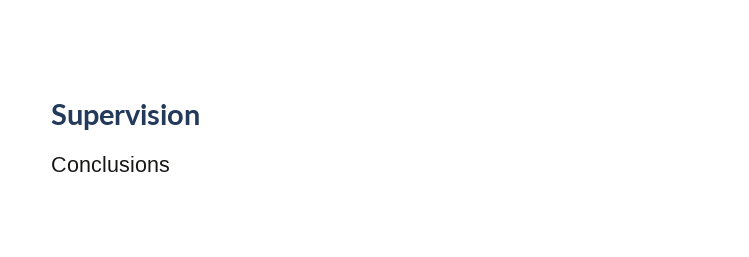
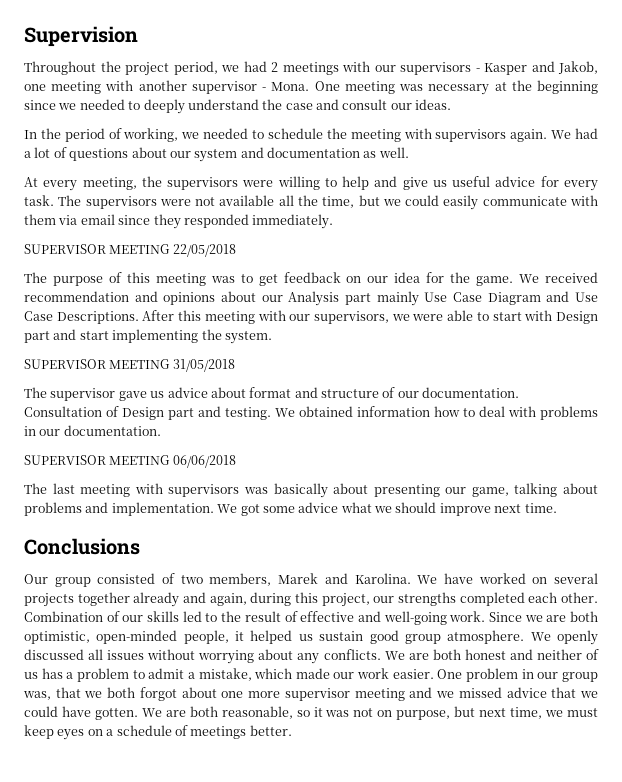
+ Throughout the project period, we had 2 meetings with our supervisors - Kasper and Jakob, one meeting with another supervisor - Mona. One meeting was necessary at the beginning since we needed to deeply understand the case and consult our ideas.
+ In the period of working, we needed to schedule the meeting with supervisors again. We had a lot of questions about our system and documentation as well.
+ At every meeting, the supervisors were willing to help and give us useful advice for every task. The supervisors were not available all the time, but we could easily communicate with them via email since they responded immediately.
+ SUPERVISOR MEETING 22/05/2018
+ The purpose of this meeting was to get feedback on our idea for the game. We received recommendation and opinions about our Analysis part mainly Use Case Diagram and Use Case Descriptions. After this meeting with our supervisors, we were able to start with Design part and start implementing the system.
+ SUPERVISOR MEETING 31/05/2018
+ The supervisor gave us advice about format and structure of our documentation. Consultation of Design part and testing. We obtained information how to deal with problems in our documentation.
+ SUPERVISOR MEETING 06/06/2018
+ The last meeting with supervisors was basically about presenting our game, talking about problems and implementation. We got some advice what we should improve next time.
  Conclusions
+ Our group consisted of two members, Marek and Karolina. We have worked on several projects together already and again, during this project, our strengths completed each other. Combination of our skills led to the result of effective and well-going work. Since we are both optimistic, open-minded people, it helped us sustain good group atmosphere. We openly discussed all issues without worrying about any conflicts. We are both honest and neither of us has a problem to admit a mistake, which made our work easier. One problem in our group was, that we both forgot about one more supervisor meeting and we missed advice that we could have gotten. We are both reasonable, so it was not on purpose, but next time, we must keep eyes on a schedule of meetings better.

